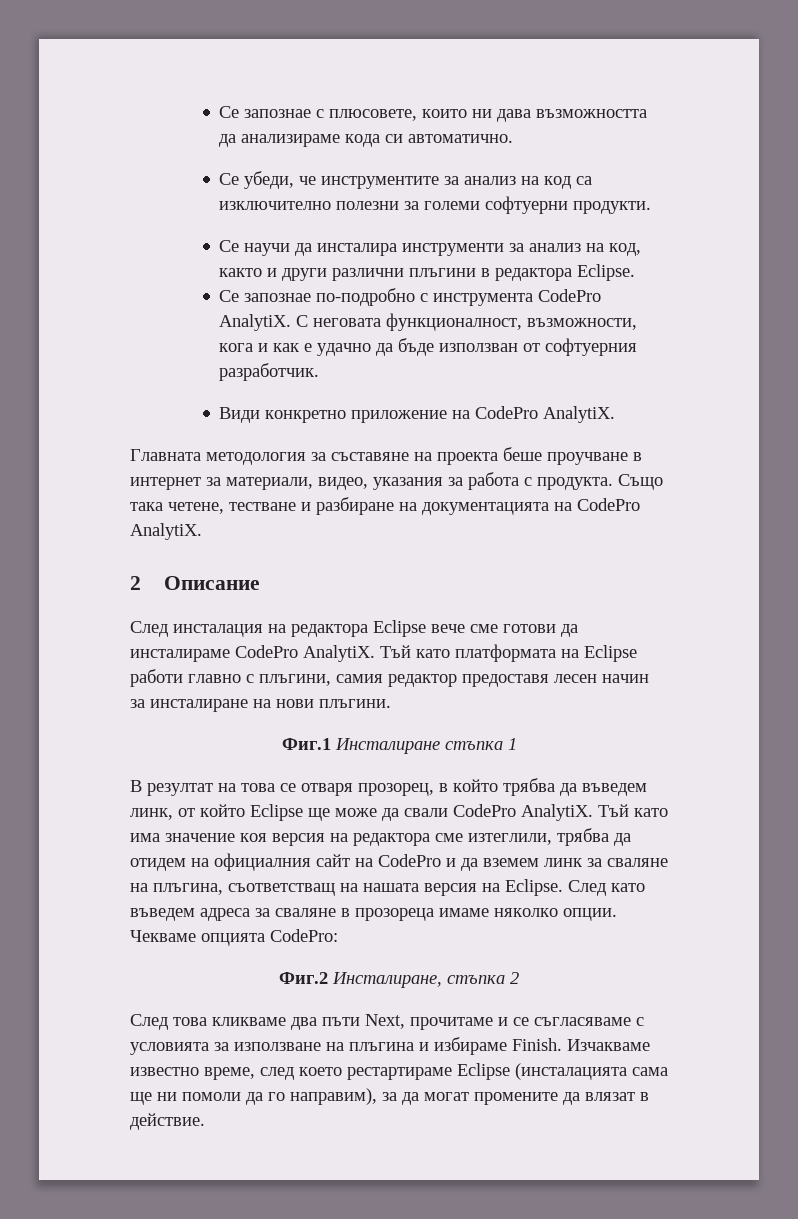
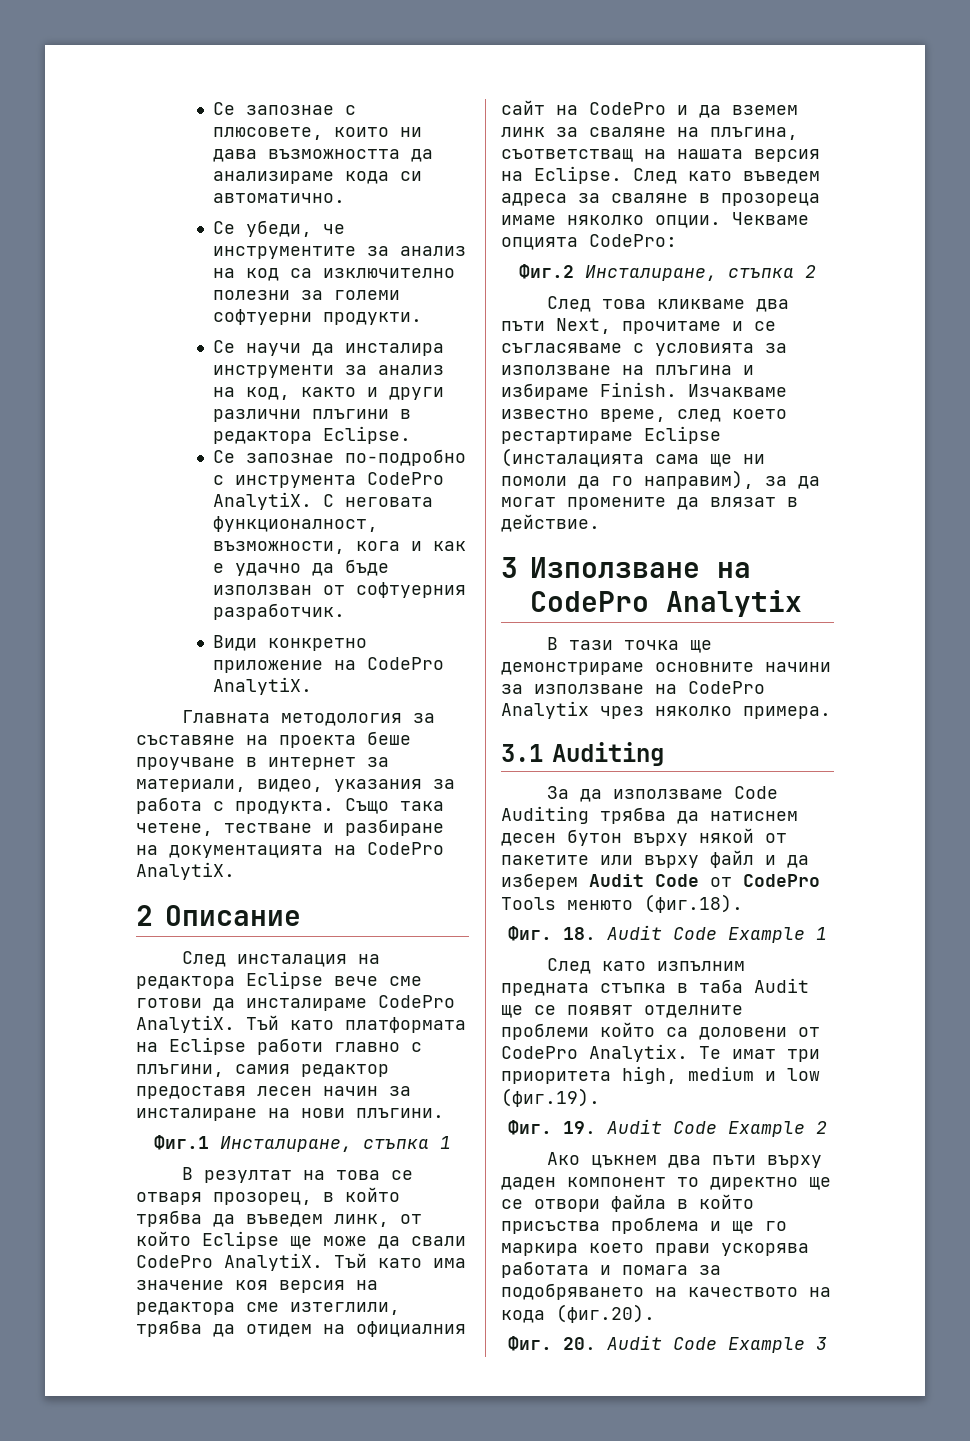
- Фиг.1 Инсталиране стъпка 1
+ Фиг.1 Инсталиране, стъпка 1
+ 3 Използване на CodePro Analytix
+ В тази точка ще демонстрираме основните начини за използване на CodePro Analytix чрез няколко примера.
+ 3.1 Auditing
+ За да използваме Code Auditing трябва да натиснем десен бутон върху някой от пакетите или върху файл и да изберем Audit Code от CodePro Tools менюто (фиг.18).
+ Фиг. 18. Audit Code Example 1
+ След като изпълним предната стъпка в таба Audit ще се появят отделните проблеми който са доловени от CodePro Analytix. Те имат три приоритета high, medium и low (фиг.19).
+ Фиг. 19. Audit Code Example 2
+ Ако цъкнем два пъти върху даден компонент то директно ще се отвори файла в който присъства проблема и ще го маркира което прави ускорява работата и помага за подобряването на качеството на кода (фиг.20).
+ Фиг. 20. Audit Code Example 3

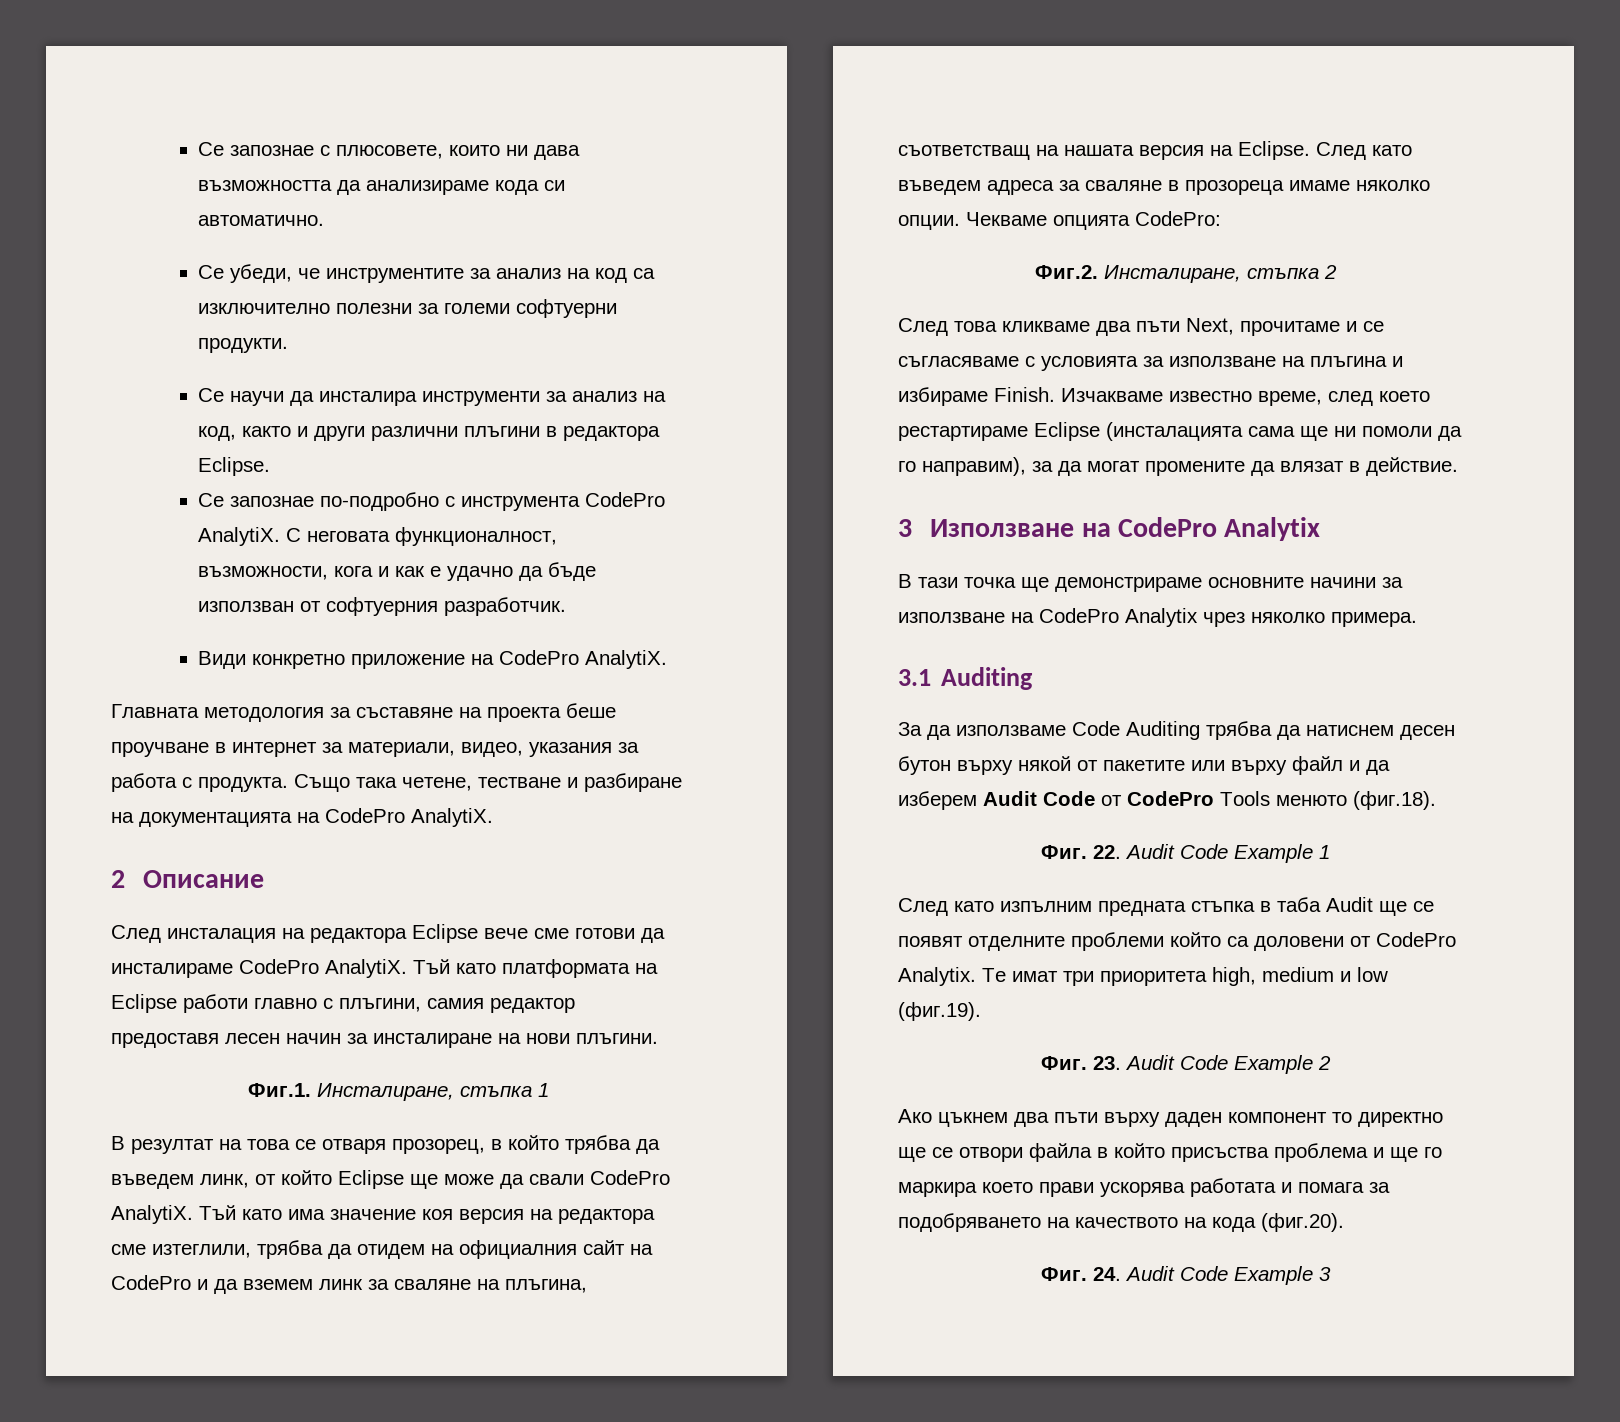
- Фиг.1 Инсталиране, стъпка 1
+ Фиг.1. Инсталиране, стъпка 1
- Фиг.2 Инсталиране, стъпка 2
+ Фиг.2. Инсталиране, стъпка 2
- Фиг. 18. Audit Code Example 1
+ Фиг. 22. Audit Code Example 1
- Фиг. 19. Audit Code Example 2
+ Фиг. 23. Audit Code Example 2
- Фиг. 20. Audit Code Example 3
+ Фиг. 24. Audit Code Example 3

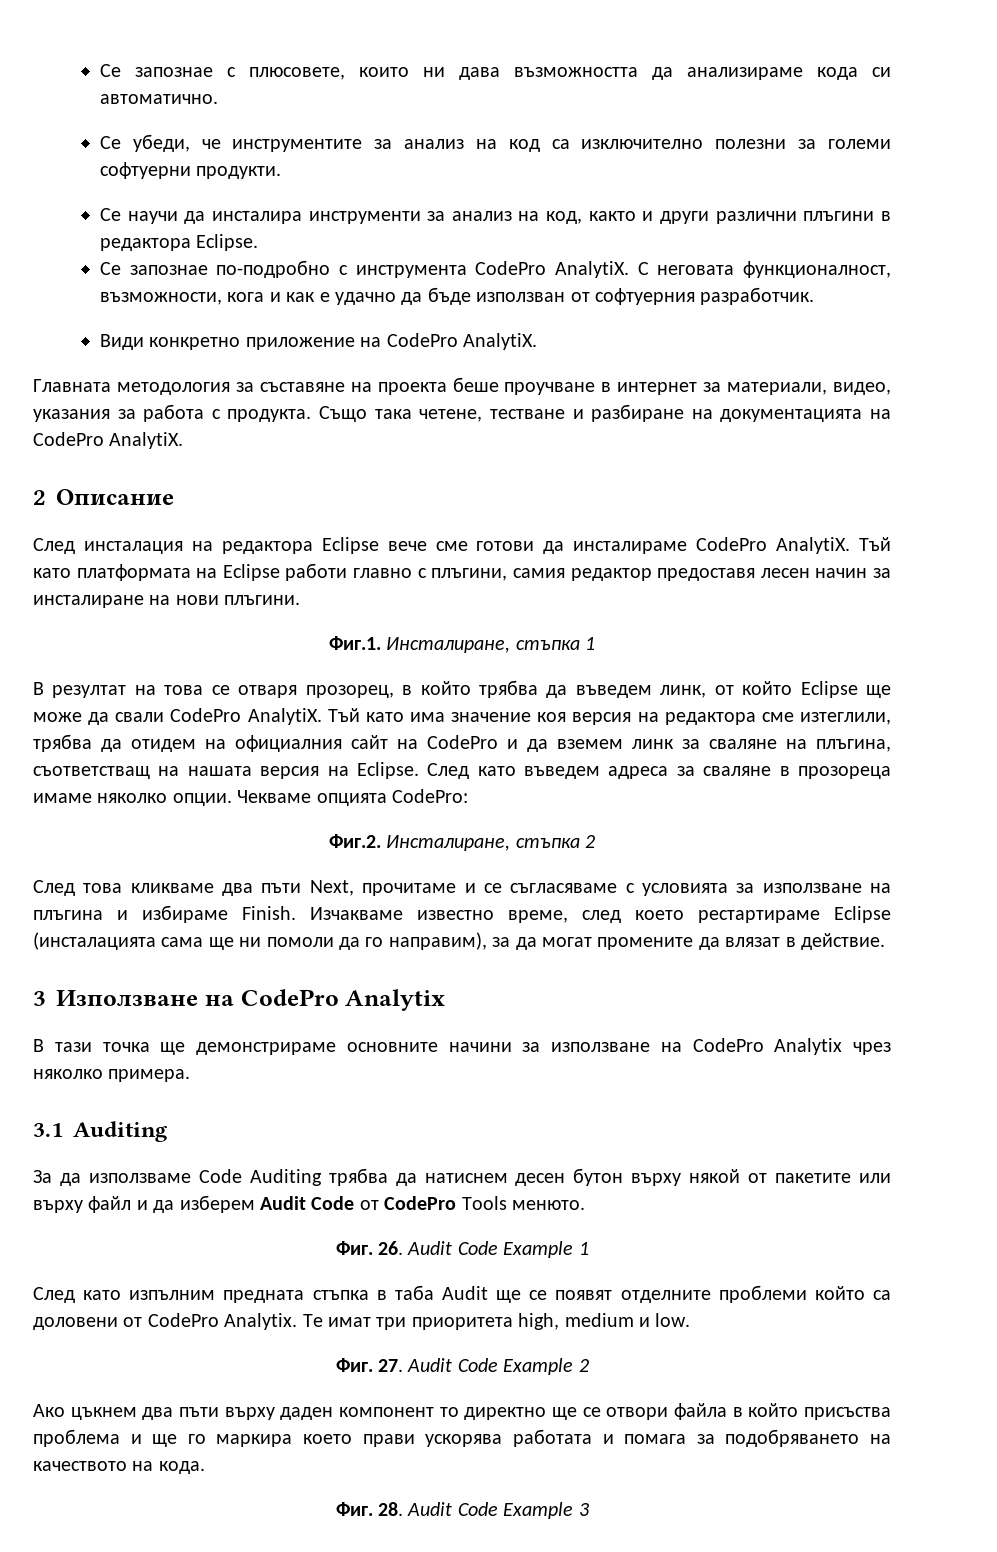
- За да използваме Code Auditing трябва да натиснем десен бутон върху някой от пакетите или върху файл и да изберем Audit Code от CodePro Tools менюто (фиг.18).
- Фиг. 22. Audit Code Example 1
+ За да използваме Code Auditing трябва да натиснем десен бутон върху някой от пакетите или върху файл и да изберем Audit Code от CodePro Tools менюто.
+ Фиг. 26. Audit Code Example 1
- Те имат три приоритета high, medium и low (фиг.19).
- Фиг. 23. Audit Code Example 2
+ Те имат три приоритета high, medium и low.
+ Фиг. 27. Audit Code Example 2
- Ако цъкнем два пъти върху даден компонент то директно ще се отвори файла в който присъства проблема и ще го маркира което прави ускорява работата и помага за подобряването на качеството на кода (фиг.20).
- Фиг. 24. Audit Code Example 3
+ Ако цъкнем два пъти върху даден компонент то директно ще се отвори файла в който присъства проблема и ще го маркира което прави ускорява работата и помага за подобряването на качеството на кода.
+ Фиг. 28. Audit Code Example 3

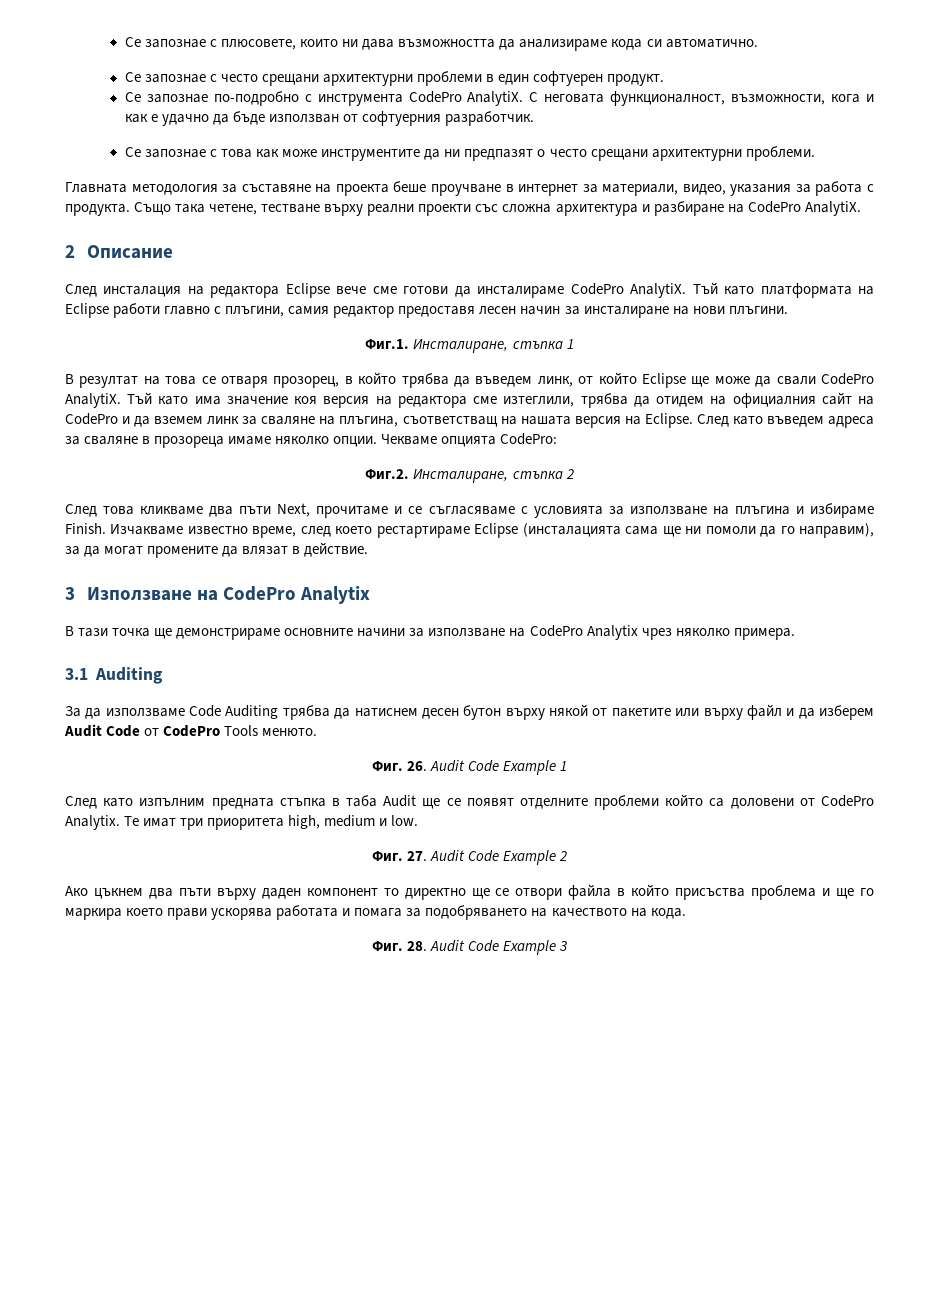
- Се убеди, че инструментите за анализ на код са изключително полезни за големи софтуерни продукти.
- Се научи да инсталира инструменти за анализ на код, както и други различни плъгини в редактора Eclipse.
+ Се запознае с често срещани архитектурни проблеми в един софтуерен продукт.
- Види конкретно приложение на CodePro AnalytiX.
+ Се запознае с това как може инструментите да ни предпазят о често срещани архитектурни проблеми.
- Също така четене, тестване и разбиране на документацията на CodePro AnalytiX.
+ Също така четене, тестване върху реални проекти със сложна архитектура и разбиране на CodePro AnalytiX.

